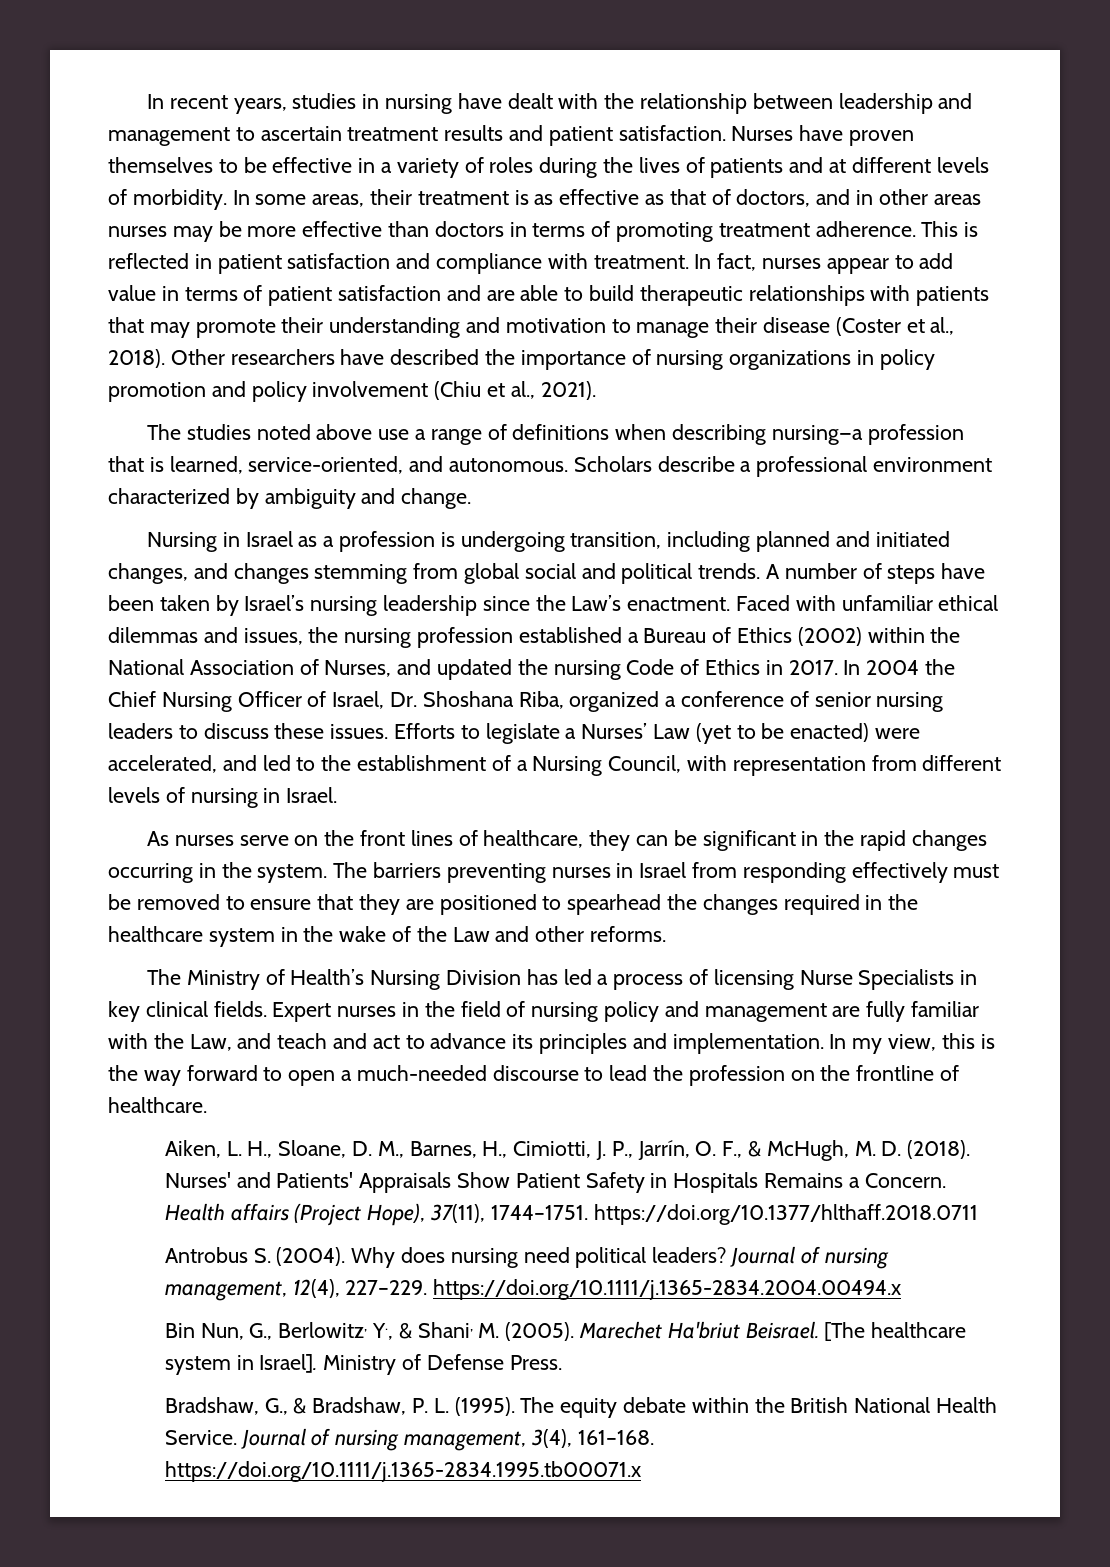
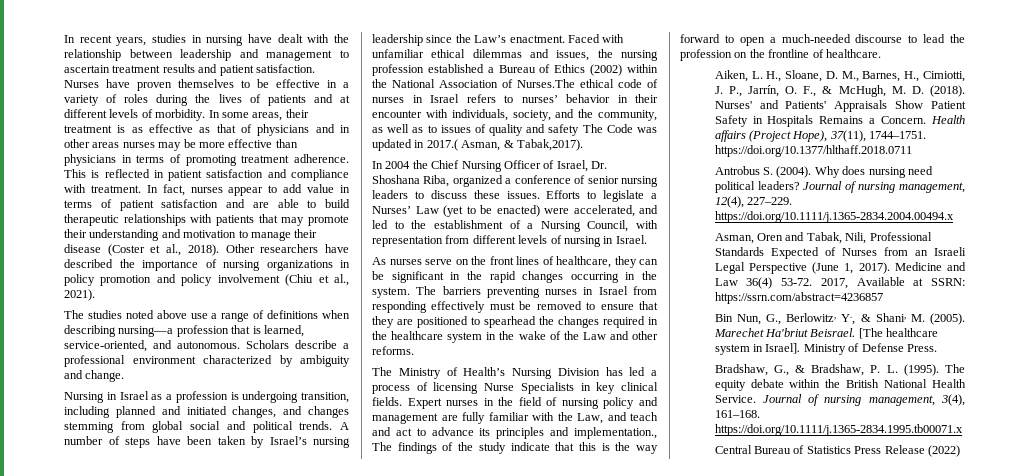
- In some areas, their treatment is as effective as that of doctors, and in other areas nurses may be more effective than doctors in terms of promoting treatment adherence.
+ In some areas, their treatment is as effective as that of physicians and in other areas nurses may be more effective than physicians in terms of promoting treatment adherence.
- Faced with unfamiliar ethical dilemmas and issues, the nursing profession established a Bureau of Ethics (2002) within the National Association of Nurses, and updated the nursing Code of Ethics in 2017. In 2004 the Chief Nursing Officer of Israel, Dr. Shoshana Riba, organized a conference of senior nursing leaders to discuss these issues.
+ Faced with unfamiliar ethical dilemmas and issues, the nursing profession established a Bureau of Ethics (2002) within the National Association of Nurses.The ethical code of nurses in Israel refers to nurses’ behavior in their encounter with individuals, society, and the community, as well as to issues of quality and safety The Code was updated in 2017.( Asman, & Tabak,2017).
+ In 2004 the Chief Nursing Officer of Israel, Dr. Shoshana Riba, organized a conference of senior nursing leaders to discuss these issues.
- Expert nurses in the field of nursing policy and management are fully familiar with the Law, and teach and act to advance its principles and implementation. In my view, this is the way forward to open a much-needed discourse to lead the profession on the frontline of healthcare.
+ Expert nurses in the field of nursing policy and management are fully familiar with the Law, and teach and act to advance its principles and implementation., The findings of the study indicate that this is the way forward to open a much-needed discourse to lead the profession on the frontline of healthcare.
+ Asman, Oren and Tabak, Nili, Professional Standards Expected of Nurses from an Israeli Legal Perspective (June 1, 2017). Medicine and Law 36(4) 53-72. 2017, Available at SSRN: https://ssrn.com/abstract=4236857
+ Central Bureau of Statistics Press Release (2022)

